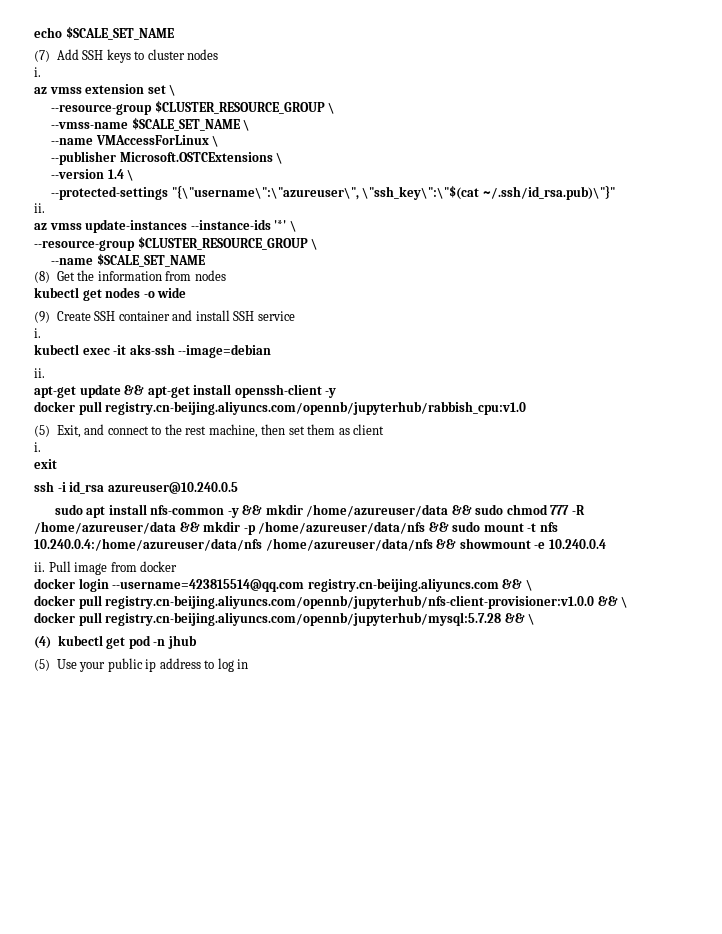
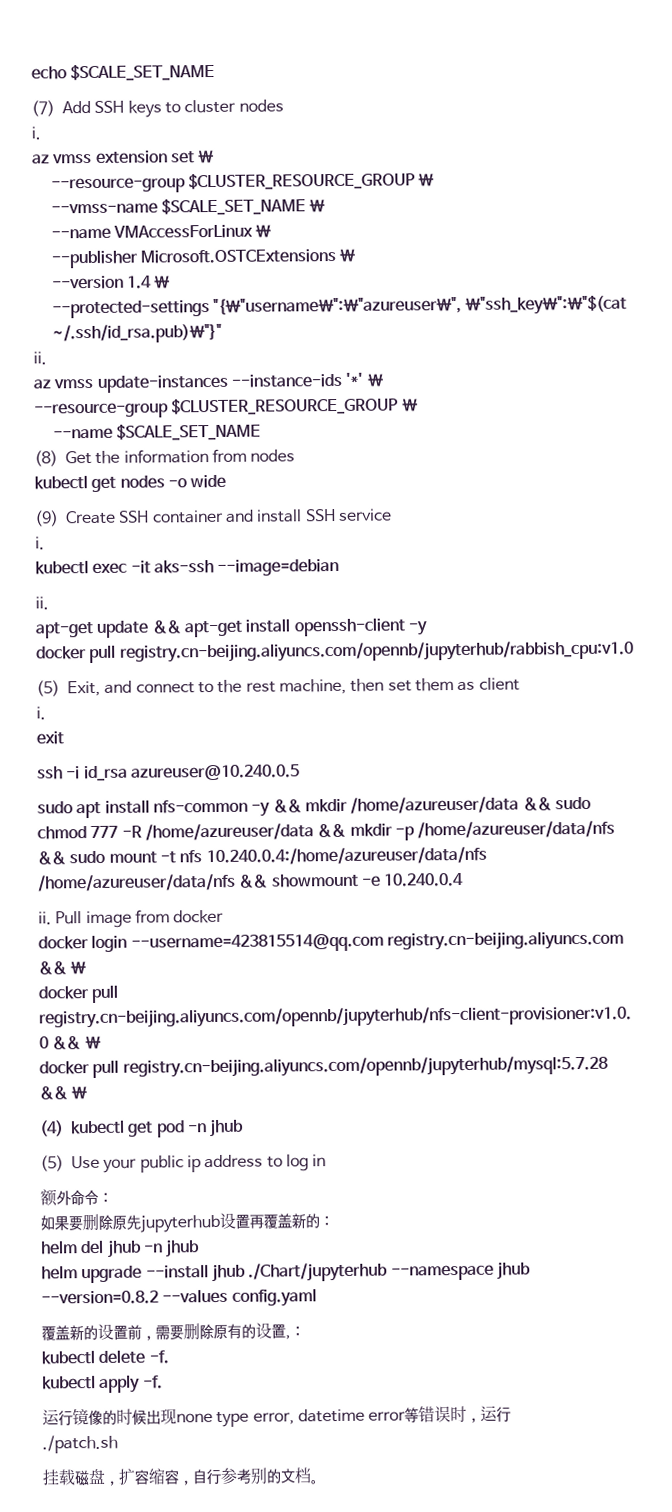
+ 额外命令：
+ 如果要删除原先jupyterhub设置再覆盖新的：
+ helm del jhub -n jhub
+ helm upgrade --install jhub ./Chart/jupyterhub --namespace jhub --version=0.8.2 --values config.yaml
+ 覆盖新的设置前，需要删除原有的设置,：
+ kubectl delete -f.
+ kubectl apply -f.
+ 运行镜像的时候出现none type error, datetime error等错误时，运行
+ ./patch.sh
+ 挂载磁盘，扩容缩容，自行参考别的文档。

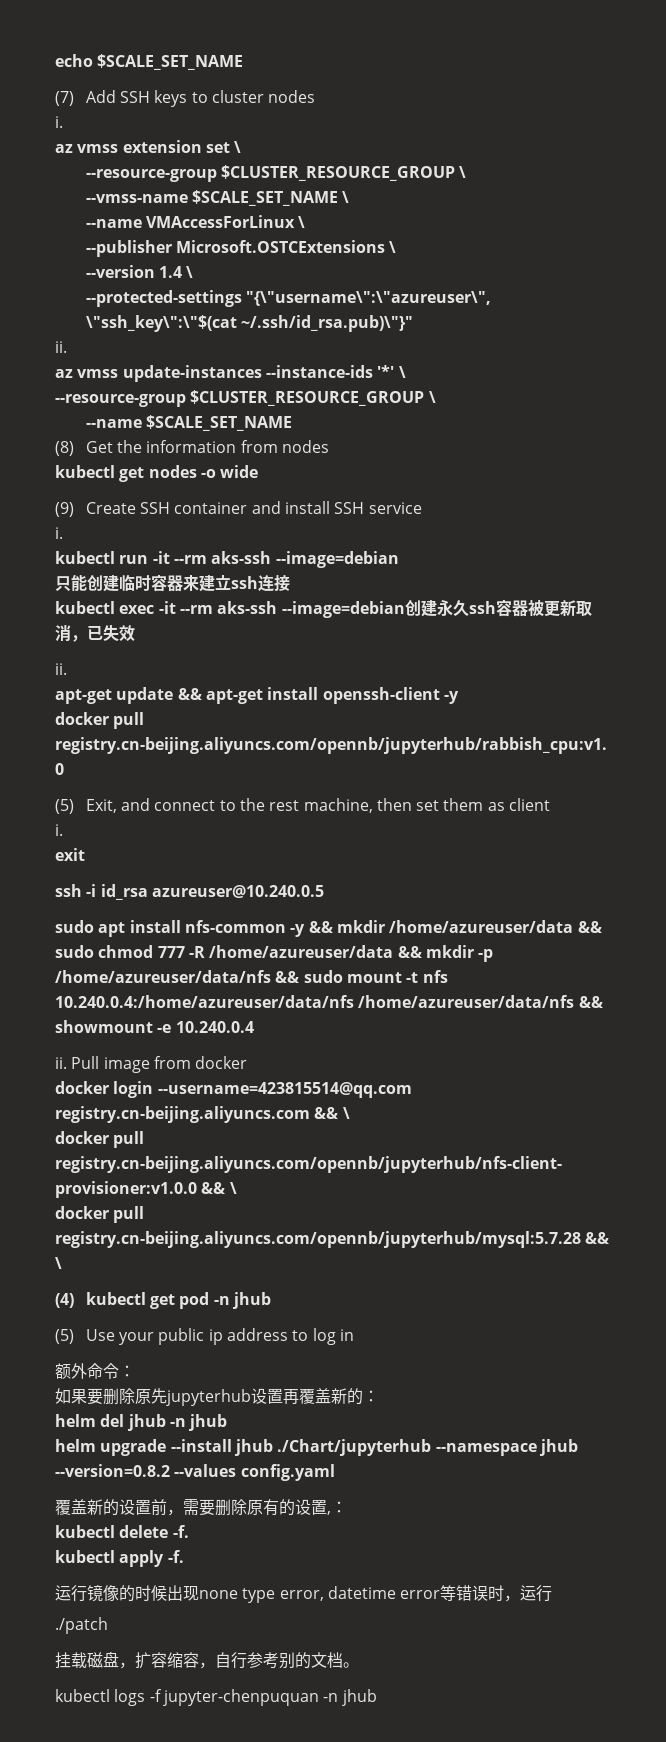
+ kubectl run -it --rm aks-ssh --image=debian
+ 只能创建临时容器来建立ssh连接
- kubectl exec -it aks-ssh --image=debian
+ kubectl exec -it --rm aks-ssh --image=debian创建永久ssh容器被更新取消，已失效
- ./patch.sh
+ ./patch
+ kubectl logs -f jupyter-chenpuquan -n jhub

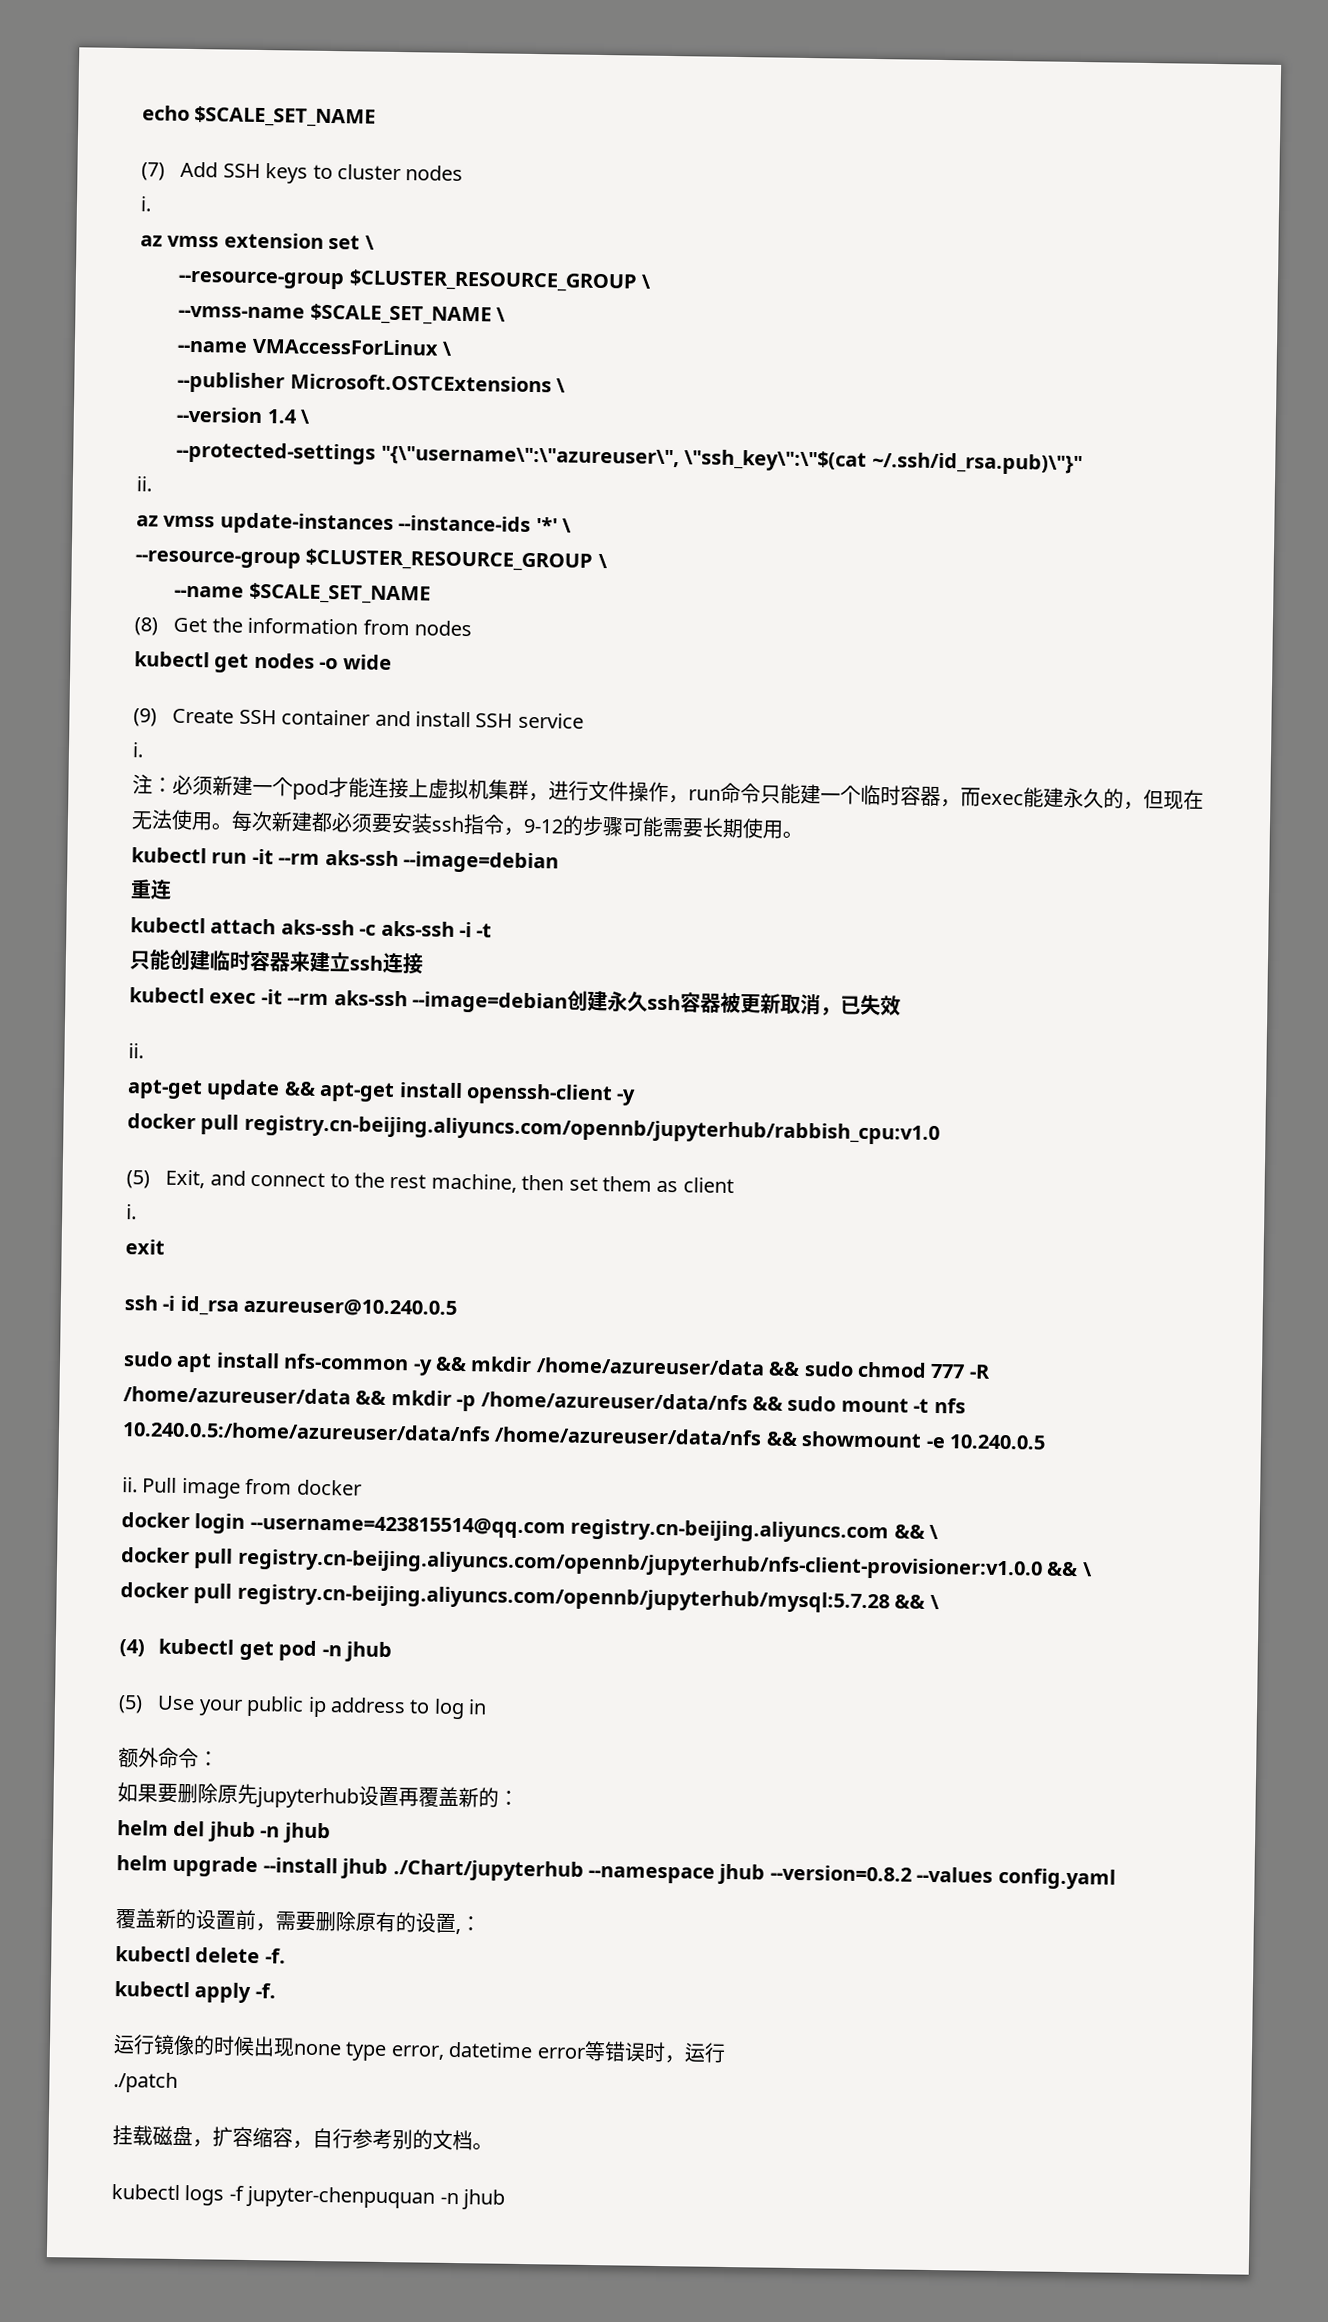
+ 注：必须新建一个pod才能连接上虚拟机集群，进行文件操作，run命令只能建一个临时容器，而exec能建永久的，但现在无法使用。每次新建都必须要安装ssh指令，9-12的步骤可能需要长期使用。
+ 重连
+ kubectl attach aks-ssh -c aks-ssh -i -t
- sudo apt install nfs-common -y && mkdir /home/azureuser/data && sudo chmod 777 -R /home/azureuser/data && mkdir -p /home/azureuser/data/nfs && sudo mount -t nfs 10.240.0.4:/home/azureuser/data/nfs /home/azureuser/data/nfs && showmount -e 10.240.0.4
+ sudo apt install nfs-common -y && mkdir /home/azureuser/data && sudo chmod 777 -R /home/azureuser/data && mkdir -p /home/azureuser/data/nfs && sudo mount -t nfs 10.240.0.5:/home/azureuser/data/nfs /home/azureuser/data/nfs && showmount -e 10.240.0.5

